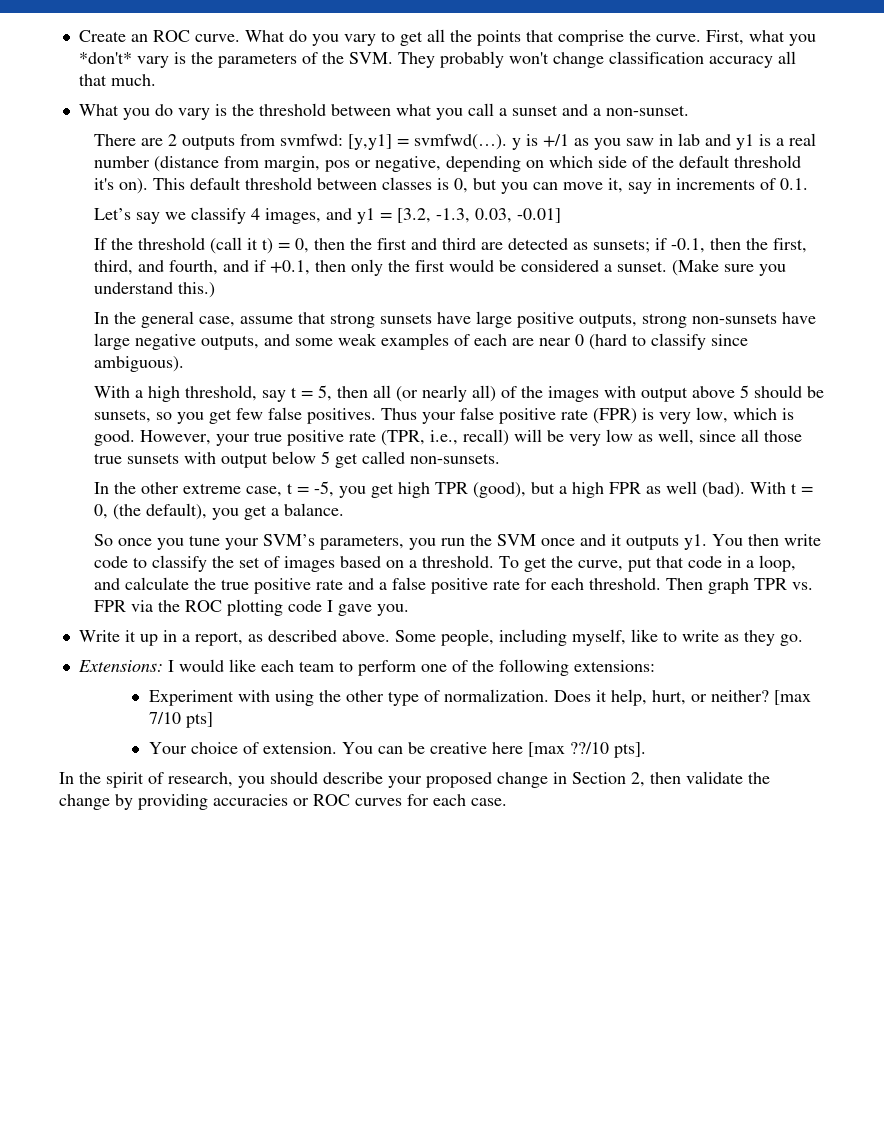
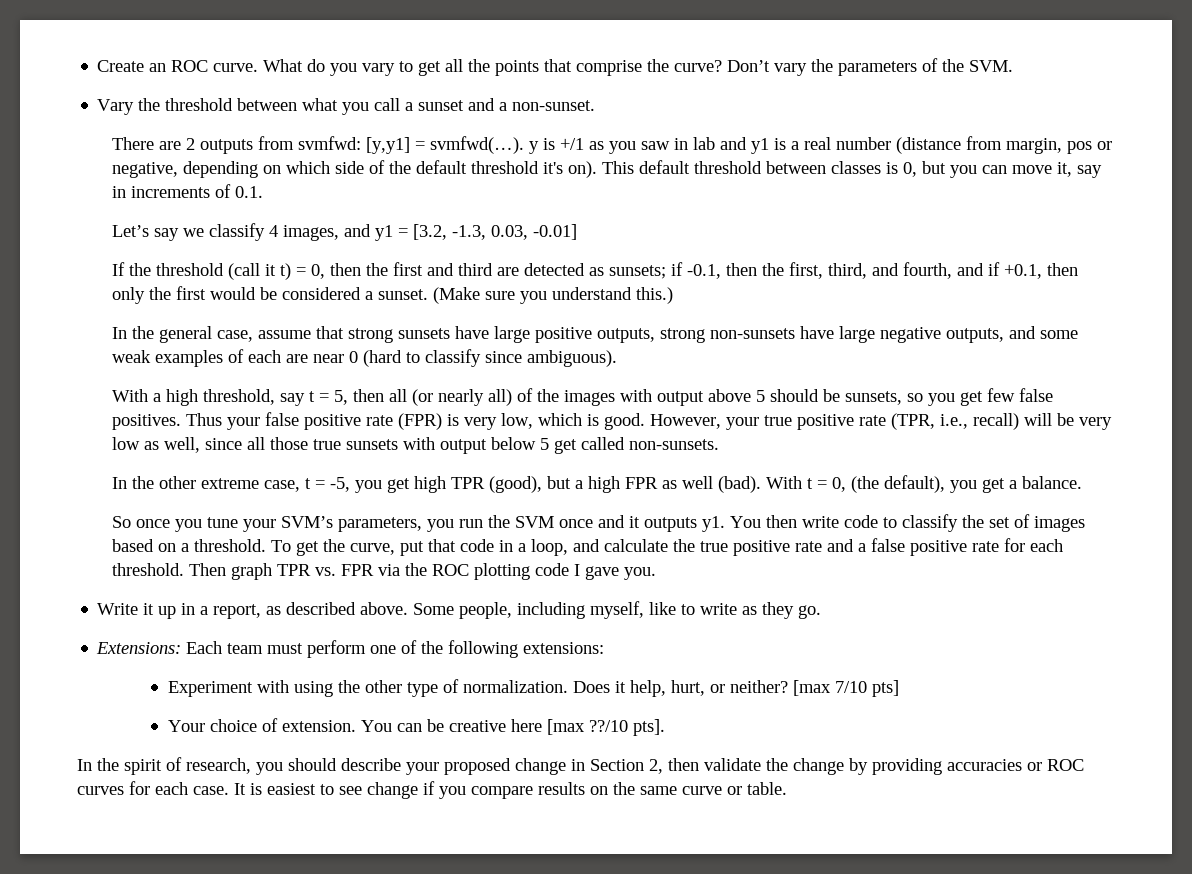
- What do you vary to get all the points that comprise the curve. First, what you *don't* vary is the parameters of the SVM. They probably won't change classification accuracy all that much.
- What you do vary is the threshold between what you call a sunset and a non-sunset.
+ What do you vary to get all the points that comprise the curve? Don’t vary the parameters of the SVM.
+ Vary the threshold between what you call a sunset and a non-sunset.
- Extensions: I would like each team to perform one of the following extensions:
+ Extensions: Each team must perform one of the following extensions:
+ It is easiest to see change if you compare results on the same curve or table.

